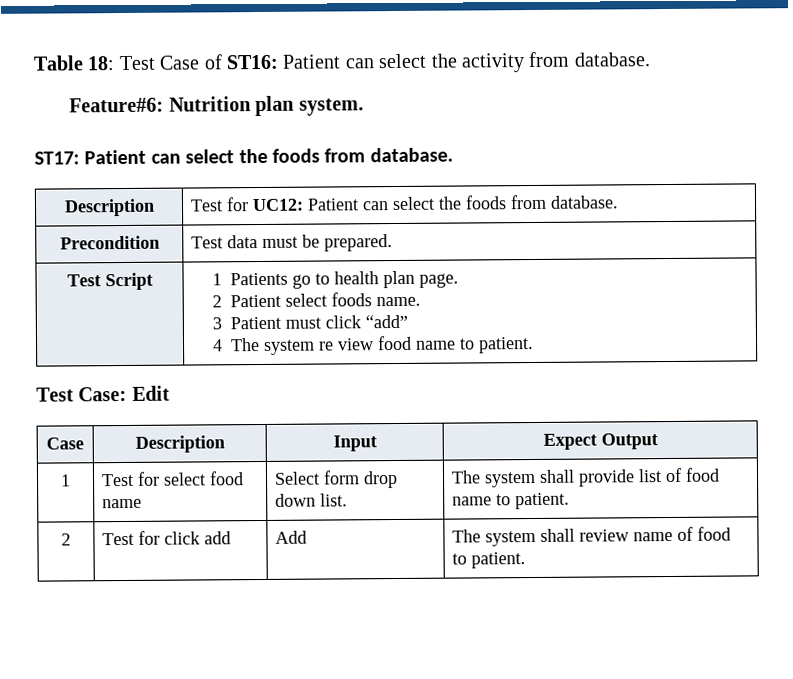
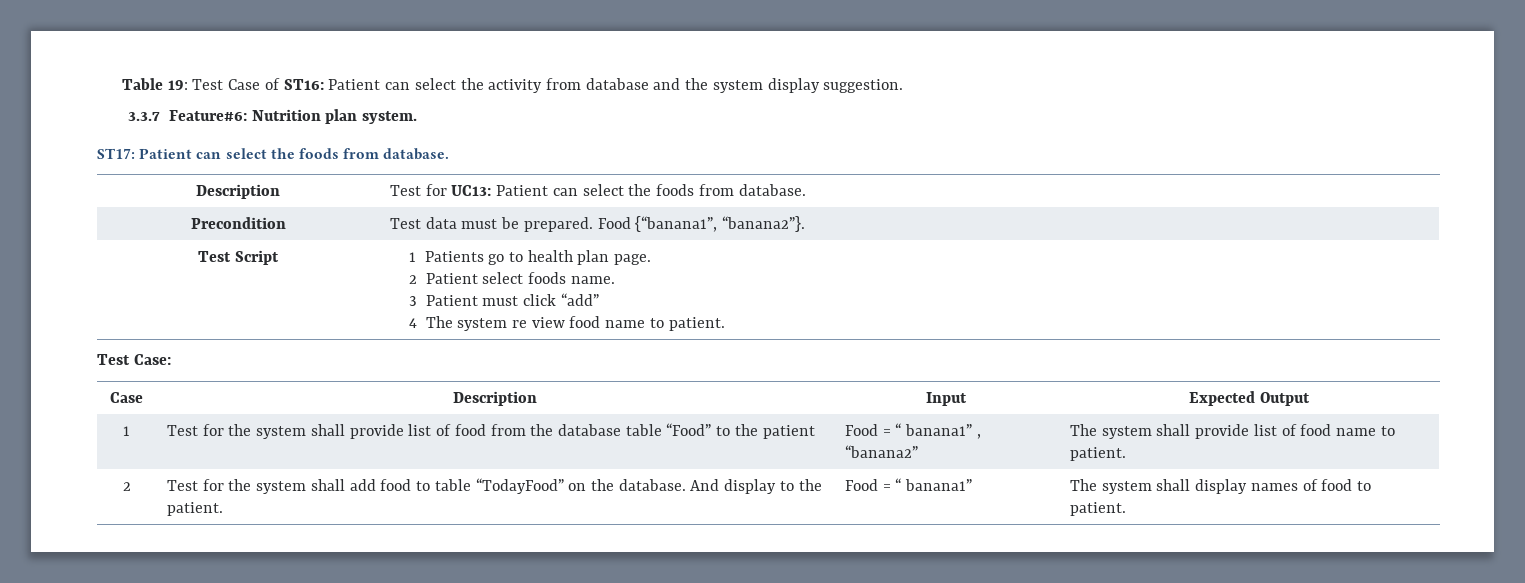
- Table 18: Test Case of ST16: Patient can select the activity from database.
- Feature#6: Nutrition plan system.
+ Table 19: Test Case of ST16: Patient can select the activity from database and the system display suggestion.
+ 3.3.7 Feature#6: Nutrition plan system.
- Description | Test for UC12: Patient can select the foods from database.
+ Description | Test for UC13: Patient can select the foods from database.
- Precondition | Test data must be prepared.
+ Precondition | Test data must be prepared. Food {“banana1”, “banana2”}.
- Test Case: Edit
+ Test Case:
- Case | Description | Input | Expect Output
+ Case | Description | Input | Expected Output
- 1 | Test for select food name | Select form drop down list. | The system shall provide list of food name to patient.
+ 1 | Test for the system shall provide list of food from the database table “Food” to the patient | Food = “ banana1” , “banana2” | The system shall provide list of food name to patient.
- 2 | Test for click add | Add | The system shall review name of food to patient.
+ 2 | Test for the system shall add food to table “TodayFood” on the database. And display to the patient. | Food = “ banana1” | The system shall display names of food to patient.

